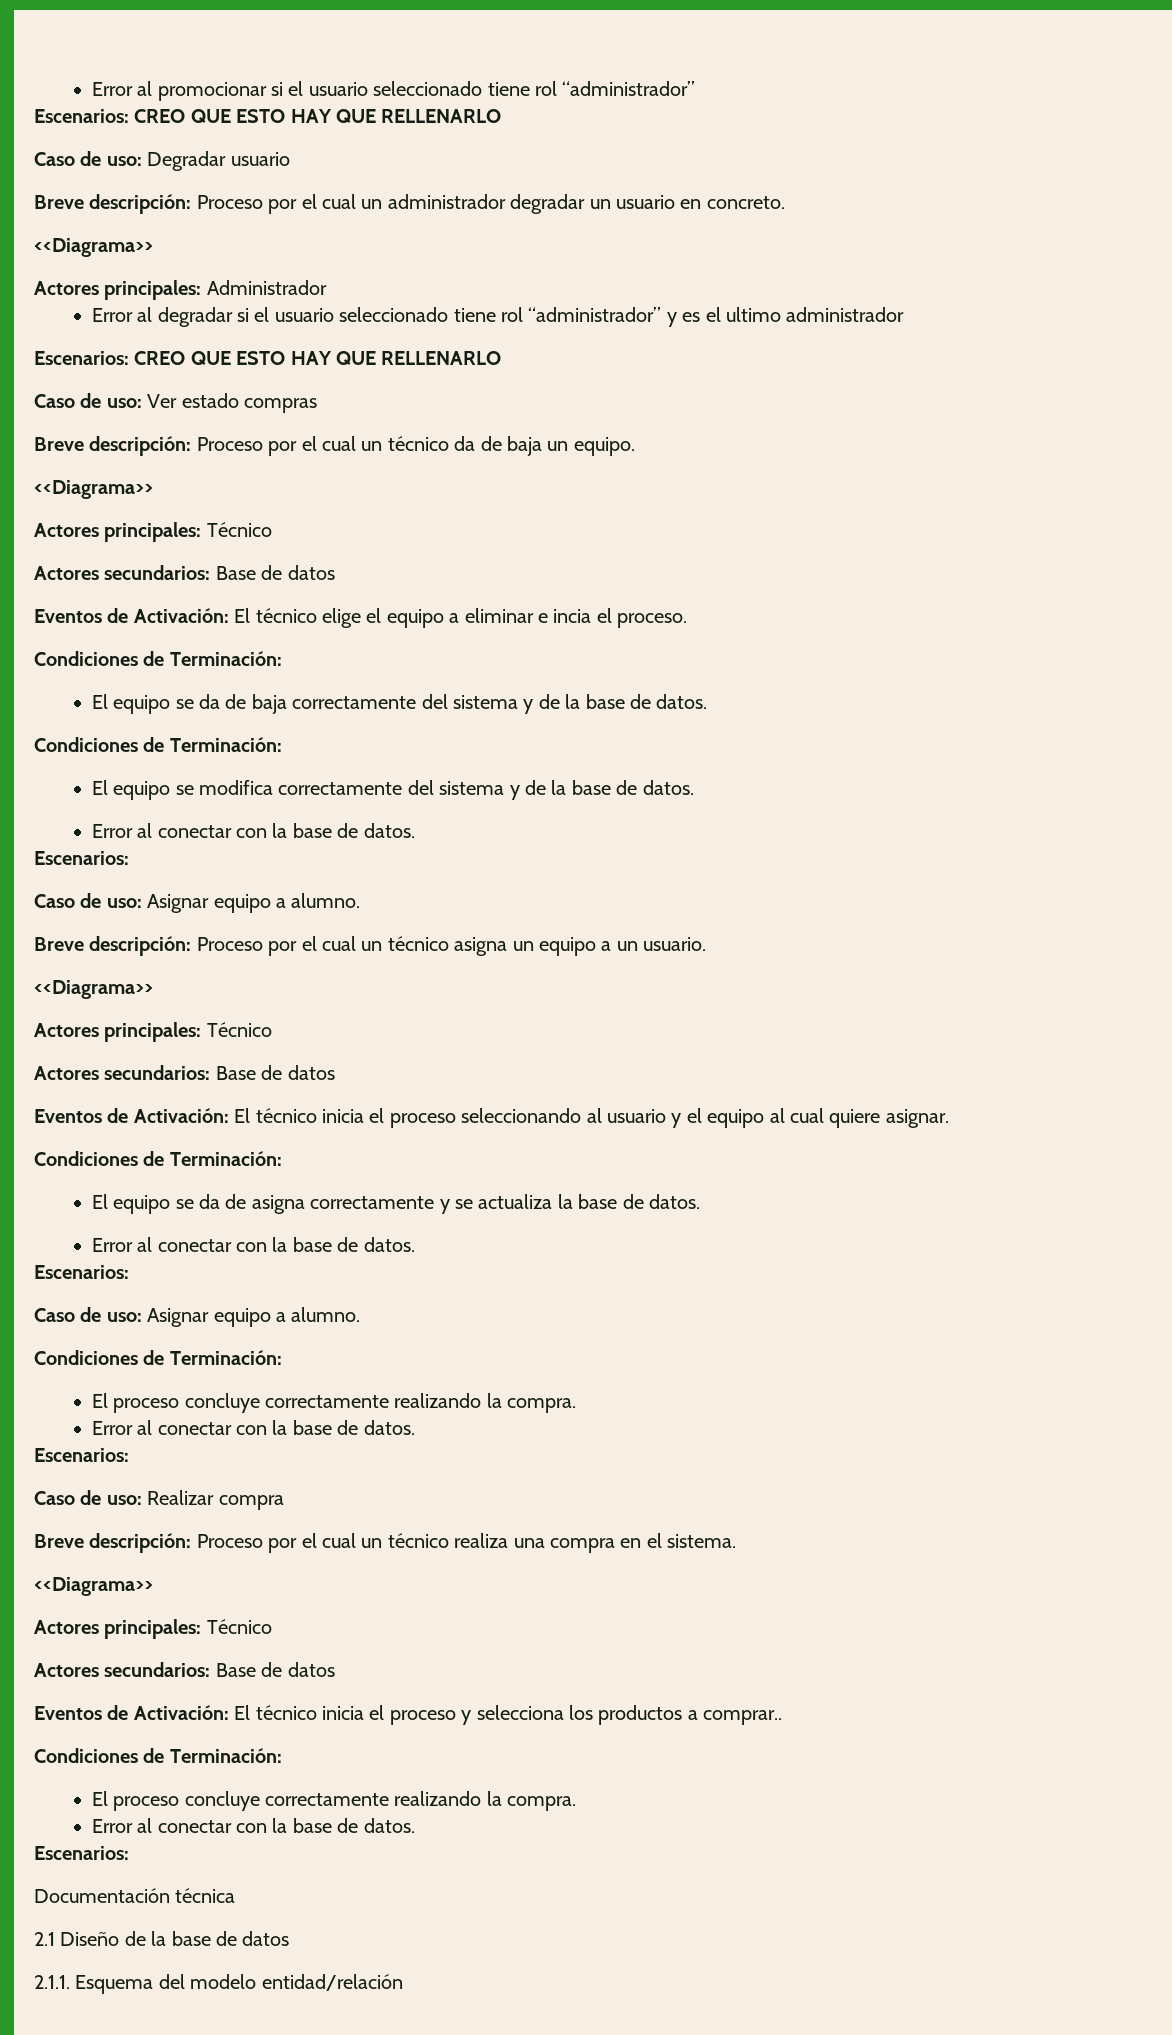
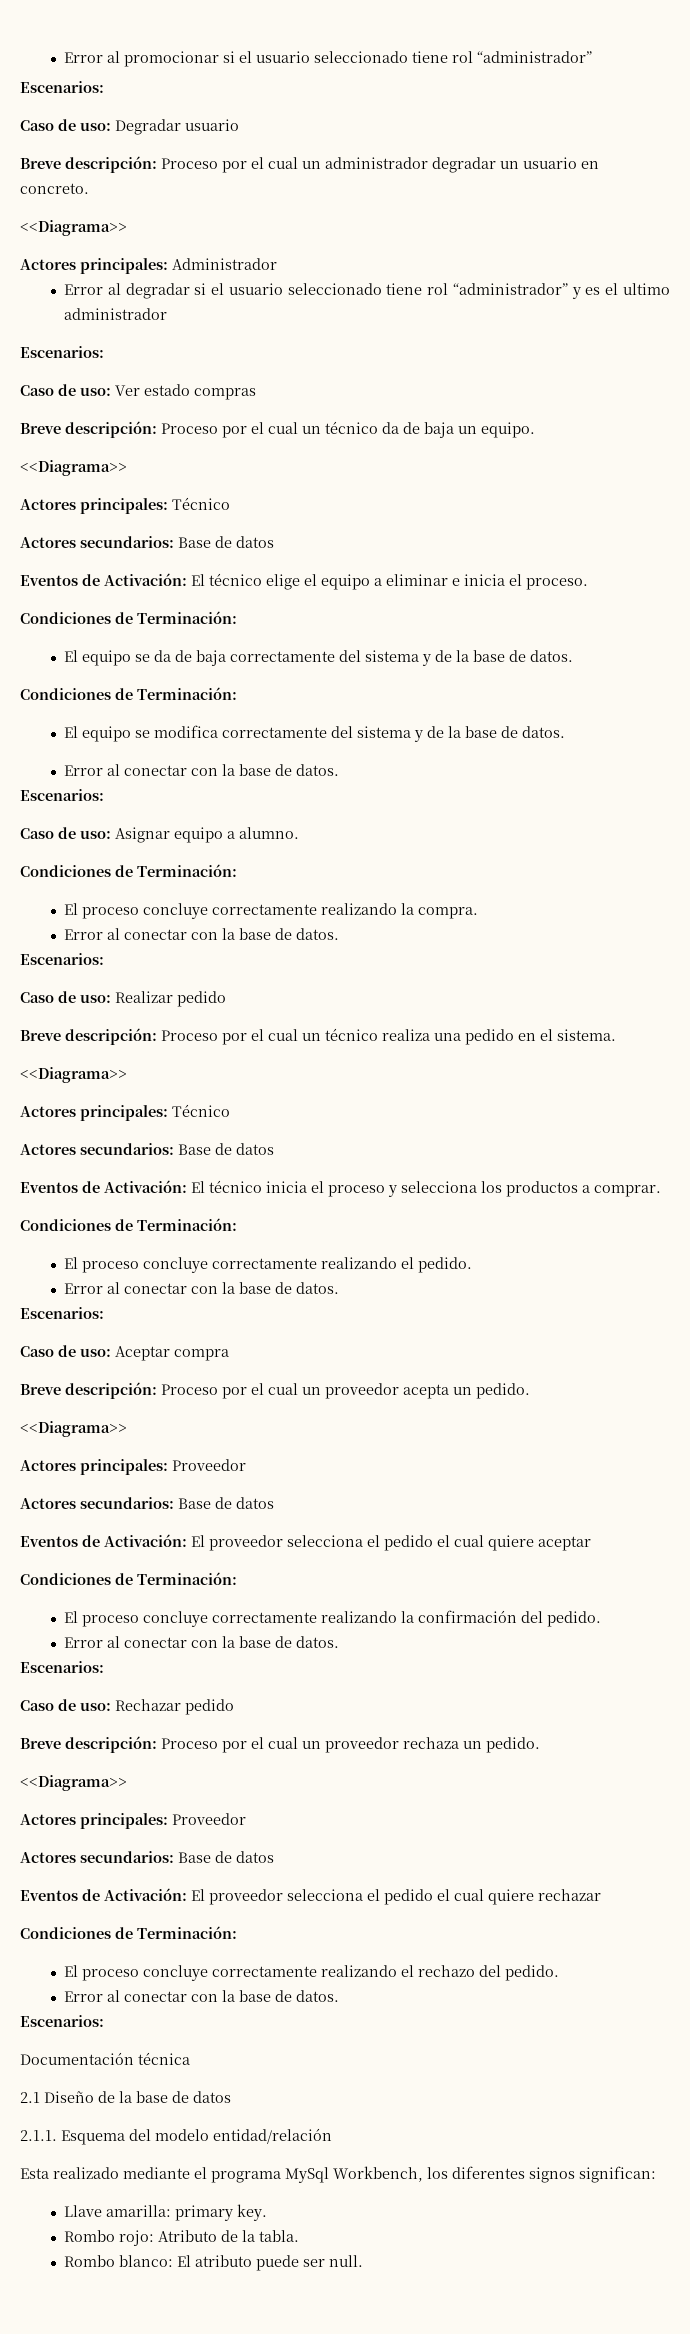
  Error al promocionar si el usuario seleccionado tiene rol “administrador”
- Escenarios: CREO QUE ESTO HAY QUE RELLENARLO
+ Escenarios:
  Error al degradar si el usuario seleccionado tiene rol “administrador” y es el ultimo administrador
- Escenarios: CREO QUE ESTO HAY QUE RELLENARLO
+ Escenarios:
- Eventos de Activación: El técnico elige el equipo a eliminar e incia el proceso.
+ Eventos de Activación: El técnico elige el equipo a eliminar e inicia el proceso.
- Breve descripción: Proceso por el cual un técnico asigna un equipo a un usuario.
- <<Diagrama>>
- Actores principales: Técnico
- Actores secundarios: Base de datos
- Eventos de Activación: El técnico inicia el proceso seleccionando al usuario y el equipo al cual quiere asignar.
- Condiciones de Terminación:
- El equipo se da de asigna correctamente y se actualiza la base de datos.
- Error al conectar con la base de datos.
- Escenarios:
- Caso de uso: Asignar equipo a alumno.
- Caso de uso: Realizar compra
+ Caso de uso: Realizar pedido
- Breve descripción: Proceso por el cual un técnico realiza una compra en el sistema.
+ Breve descripción: Proceso por el cual un técnico realiza una pedido en el sistema.
- Eventos de Activación: El técnico inicia el proceso y selecciona los productos a comprar..
+ Eventos de Activación: El técnico inicia el proceso y selecciona los productos a comprar.
  Condiciones de Terminación:
- El proceso concluye correctamente realizando la compra.
+ El proceso concluye correctamente realizando el pedido.
+ Error al conectar con la base de datos.
+ Escenarios:
+ Caso de uso: Aceptar compra
+ Breve descripción: Proceso por el cual un proveedor acepta un pedido.
+ <<Diagrama>>
+ Actores principales: Proveedor
+ Actores secundarios: Base de datos
+ Eventos de Activación: El proveedor selecciona el pedido el cual quiere aceptar
+ Condiciones de Terminación:
+ El proceso concluye correctamente realizando la confirmación del pedido.
+ Error al conectar con la base de datos.
+ Escenarios:
+ Caso de uso: Rechazar pedido
+ Breve descripción: Proceso por el cual un proveedor rechaza un pedido.
+ <<Diagrama>>
+ Actores principales: Proveedor
+ Actores secundarios: Base de datos
+ Eventos de Activación: El proveedor selecciona el pedido el cual quiere rechazar
+ Condiciones de Terminación:
+ El proceso concluye correctamente realizando el rechazo del pedido.
+ Esta realizado mediante el programa MySql Workbench, los diferentes signos significan:
+ Llave amarilla: primary key.
+ Rombo rojo: Atributo de la tabla.
+ Rombo blanco: El atributo puede ser null.

